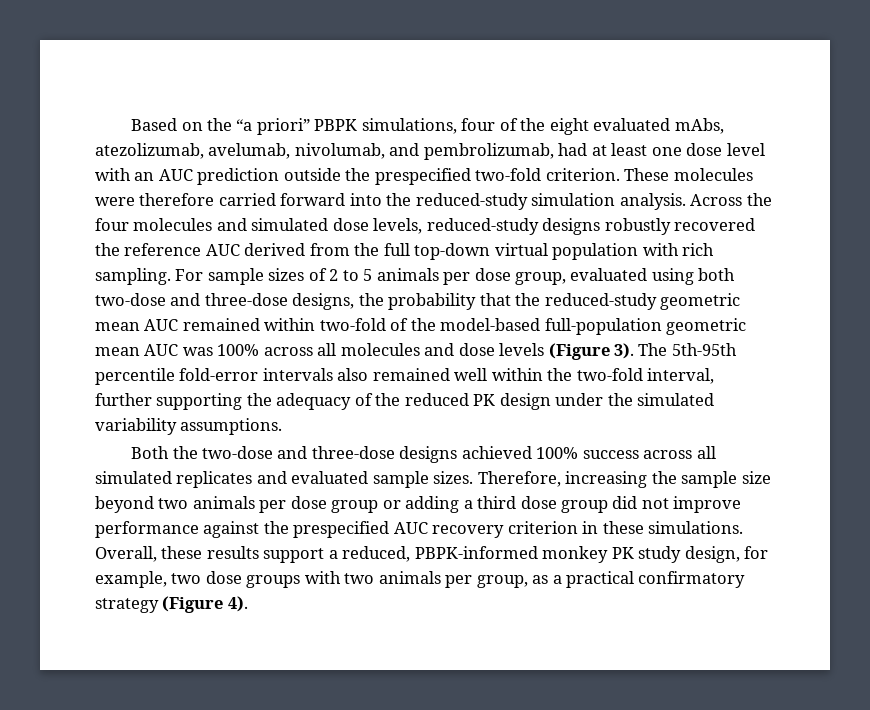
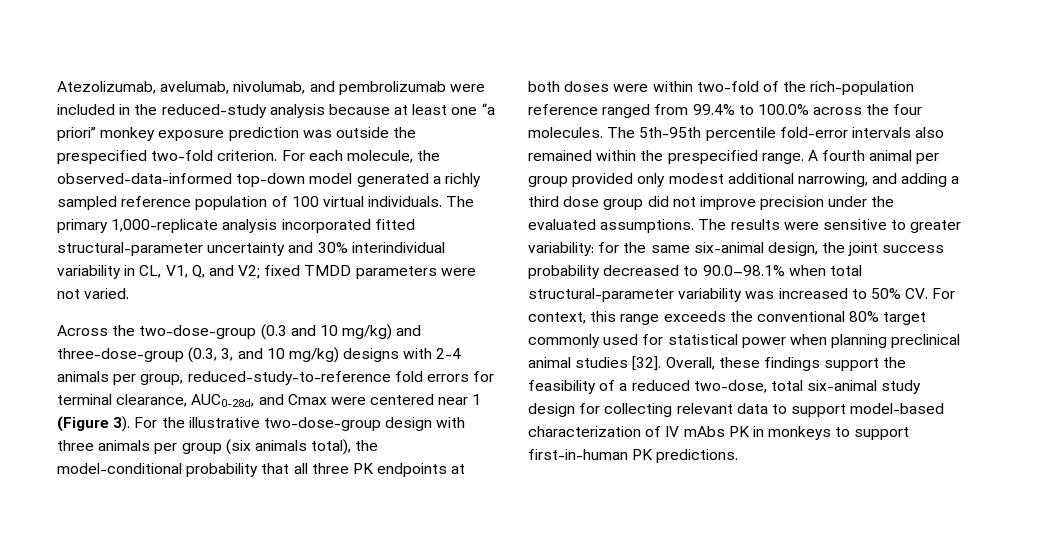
- Based on the “a priori” PBPK simulations, four of the eight evaluated mAbs, atezolizumab, avelumab, nivolumab, and pembrolizumab, had at least one dose level with an AUC prediction outside the prespecified two-fold criterion.
+ Atezolizumab, avelumab, nivolumab, and pembrolizumab were included in the reduced-study analysis because at least one “a priori” monkey exposure prediction was outside the prespecified two-fold criterion.
- These molecules were therefore carried forward into the reduced-study simulation analysis. Across the four molecules and simulated dose levels, reduced-study designs robustly recovered the reference AUC derived from the full top-down virtual population with rich sampling. For sample sizes of 2 to 5 animals per dose group, evaluated using both two-dose and three-dose designs, the probability that the reduced-study geometric mean AUC remained within two-fold of the model-based full-population geometric mean AUC was 100% across all molecules and dose levels (Figure 3).
+ For each molecule, the observed-data-informed top-down model generated a richly sampled reference population of 100 virtual individuals. The primary 1,000-replicate analysis incorporated fitted structural-parameter uncertainty and 30% interindividual variability in CL, V1, Q, and V2; fixed TMDD parameters were not varied.
+ Across the two-dose-group (0.3 and 10 mg/kg) and three-dose-group (0.3, 3, and 10 mg/kg) designs with 2-4 animals per group, reduced-study-to-reference fold errors for terminal clearance, AUC0-28d, and Cmax were centered near 1 (Figure 3). For the illustrative two-dose-group design with three animals per group (six animals total), the model-conditional probability that all three PK endpoints at both doses were within two-fold of the rich-population reference ranged from 99.4% to 100.0% across the four molecules.
- The 5th-95th percentile fold-error intervals also remained well within the two-fold interval, further supporting the adequacy of the reduced PK design under the simulated variability assumptions.
- Both the two-dose and three-dose designs achieved 100% success across all simulated replicates and evaluated sample sizes. Therefore, increasing the sample size beyond two animals per dose group or adding a third dose group did not improve performance against the prespecified AUC recovery criterion in these simulations. Overall, these results support a reduced, PBPK-informed monkey PK study design, for example, two dose groups with two animals per group, as a practical confirmatory strategy (Figure 4).
+ The 5th-95th percentile fold-error intervals also remained within the prespecified range. A fourth animal per group provided only modest additional narrowing, and adding a third dose group did not improve precision under the evaluated assumptions. The results were sensitive to greater variability: for the same six-animal design, the joint success probability decreased to 90.0–98.1% when total structural-parameter variability was increased to 50% CV. For context, this range exceeds the conventional 80% target commonly used for statistical power when planning preclinical animal studies [32]. Overall, these findings support the feasibility of a reduced two-dose, total six-animal study design for collecting relevant data to support model-based characterization of IV mAbs PK in monkeys to support first-in-human PK predictions.

